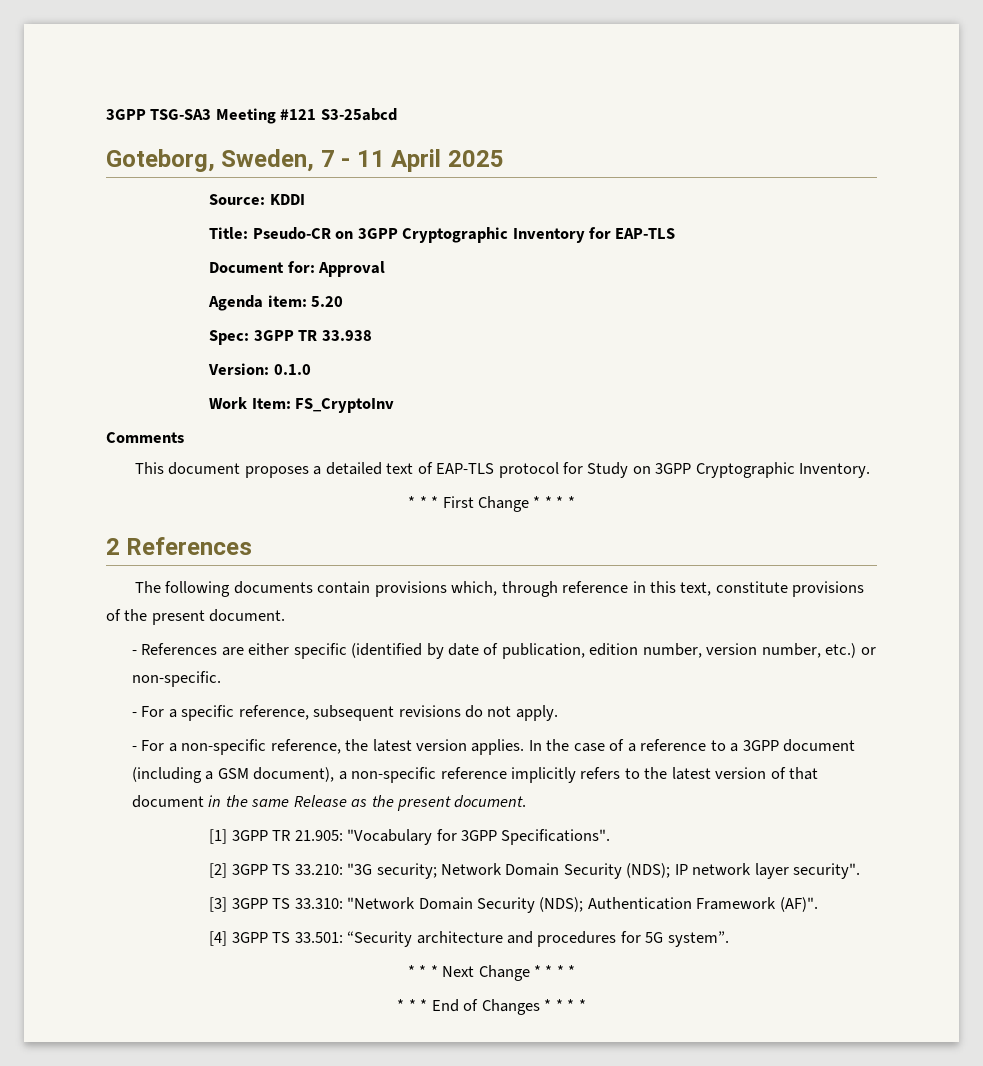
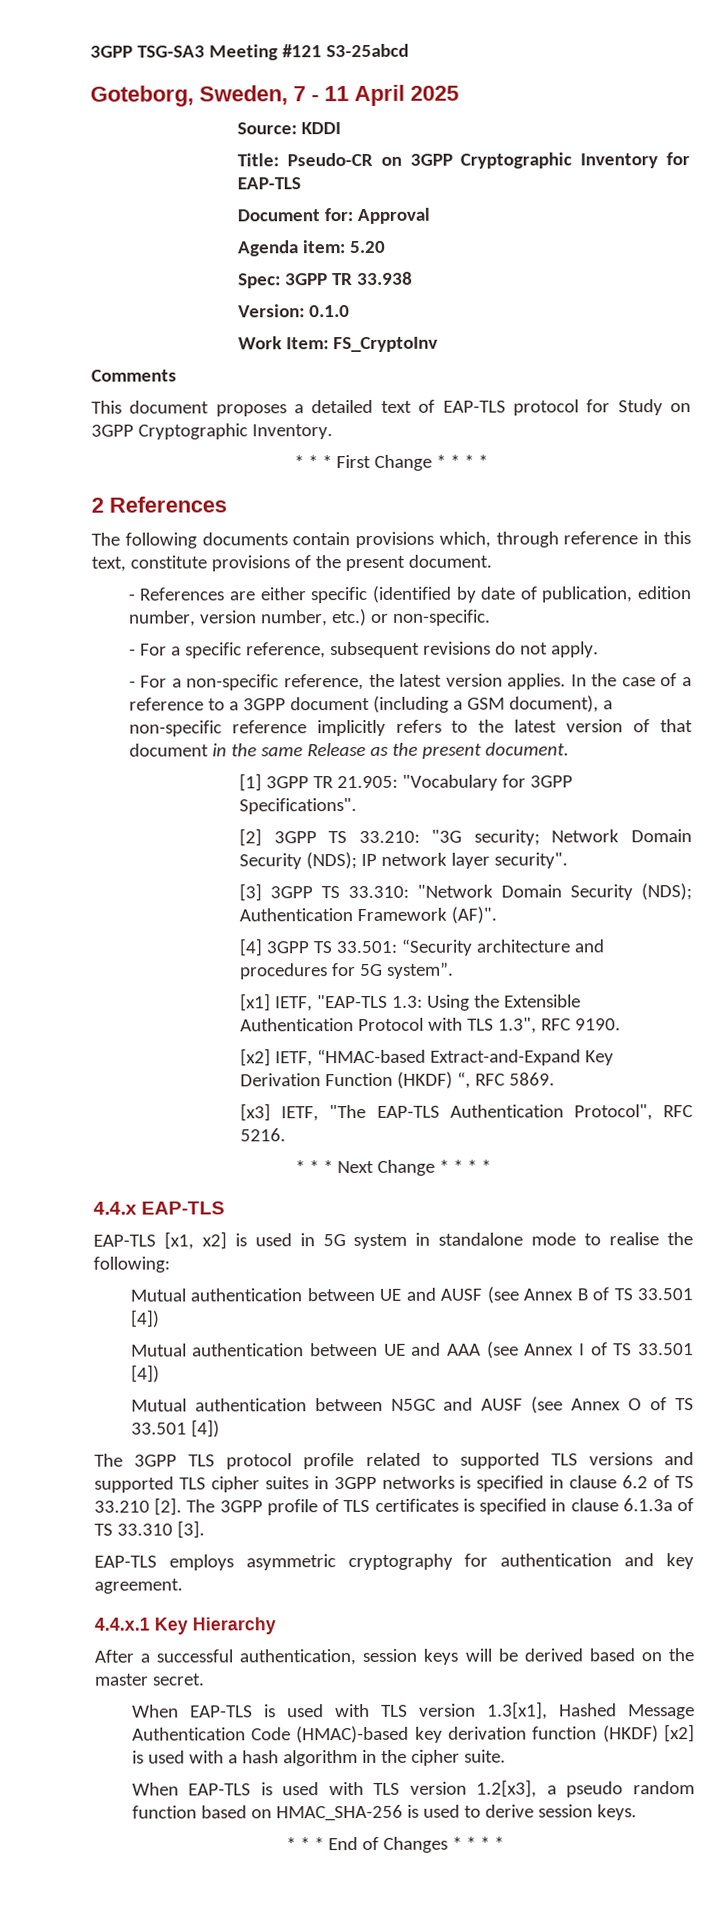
+ [x1] IETF, "EAP-TLS 1.3: Using the Extensible Authentication Protocol with TLS 1.3", RFC 9190.
+ [x2] IETF, “HMAC-based Extract-and-Expand Key Derivation Function (HKDF) “, RFC 5869.
+ [x3] IETF, "The EAP-TLS Authentication Protocol", RFC 5216.
+ 4.4.x EAP-TLS
+ EAP-TLS [x1, x2] is used in 5G system in standalone mode to realise the following:
+ Mutual authentication between UE and AUSF (see Annex B of TS 33.501 [4])
+ Mutual authentication between UE and AAA (see Annex I of TS 33.501 [4])
+ Mutual authentication between N5GC and AUSF (see Annex O of TS 33.501 [4])
+ The 3GPP TLS protocol profile related to supported TLS versions and supported TLS cipher suites in 3GPP networks is specified in clause 6.2 of TS 33.210 [2]. The 3GPP profile of TLS certificates is specified in clause 6.1.3a of TS 33.310 [3].
+ EAP-TLS employs asymmetric cryptography for authentication and key agreement.
+ 4.4.x.1 Key Hierarchy
+ After a successful authentication, session keys will be derived based on the master secret.
+ When EAP-TLS is used with TLS version 1.3[x1], Hashed Message Authentication Code (HMAC)-based key derivation function (HKDF) [x2] is used with a hash algorithm in the cipher suite.
+ When EAP-TLS is used with TLS version 1.2[x3], a pseudo random function based on HMAC_SHA-256 is used to derive session keys.

